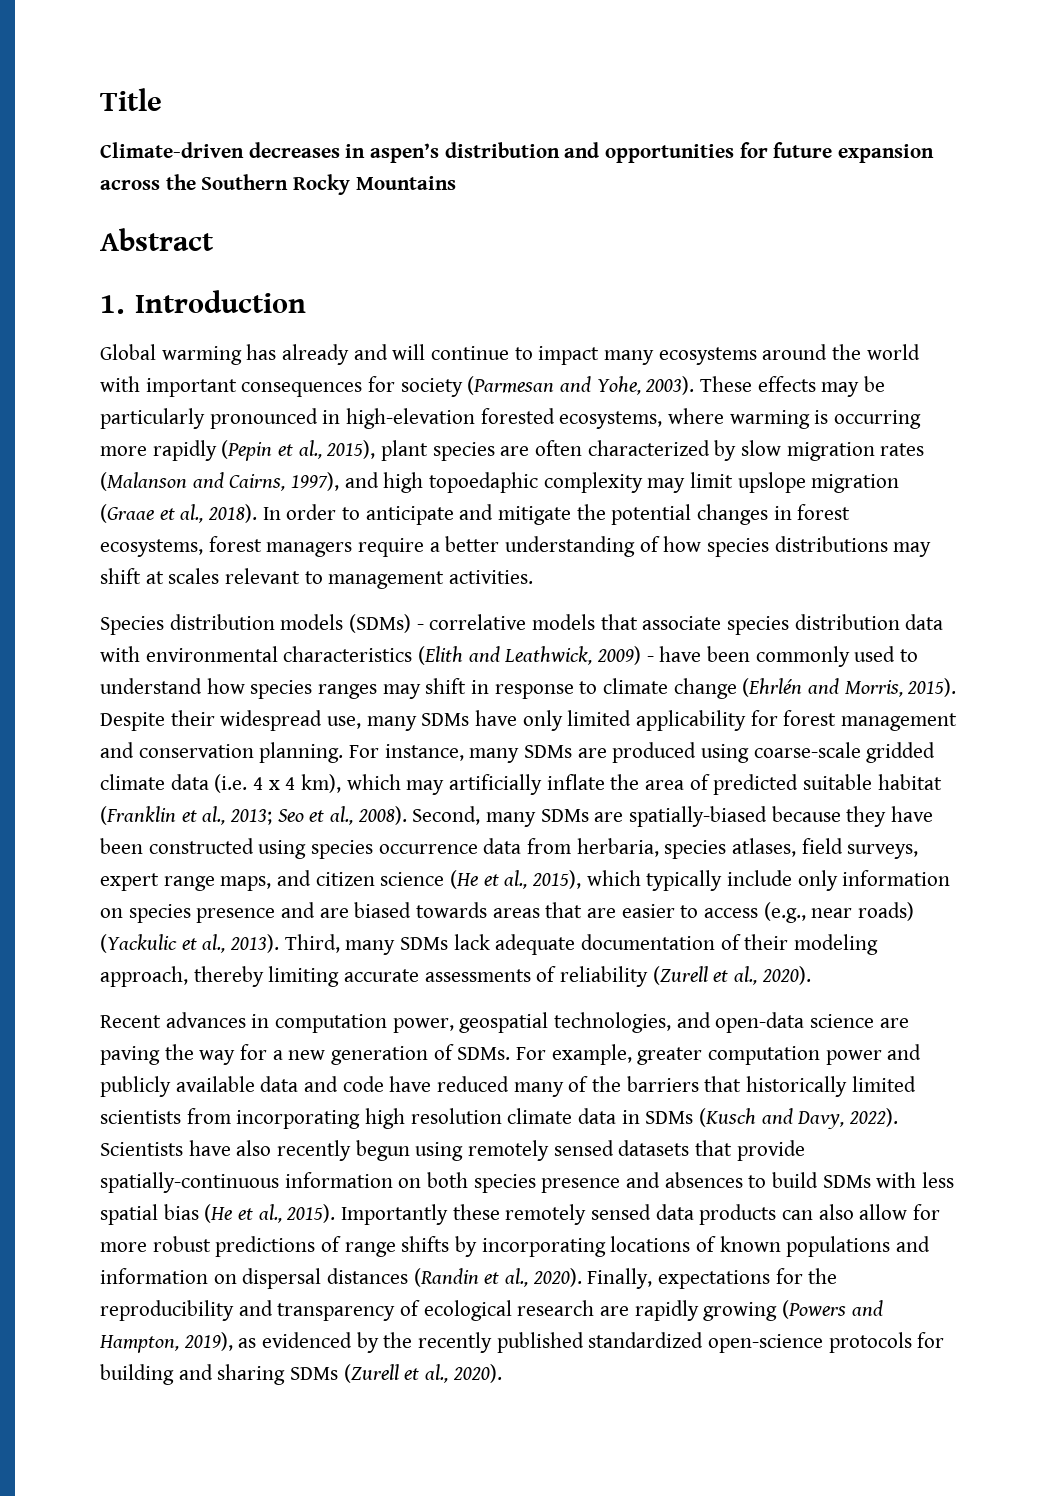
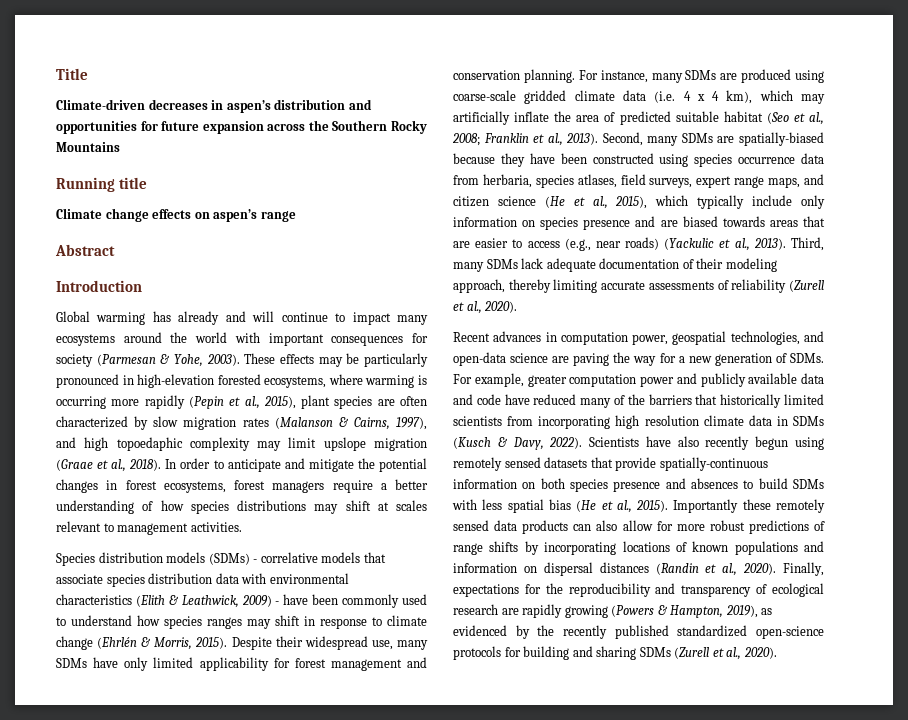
+ Running title
+ Climate change effects on aspen’s range
- 1. Introduction
+ Introduction
- Global warming has already and will continue to impact many ecosystems around the world with important consequences for society (Parmesan and Yohe, 2003).
+ Global warming has already and will continue to impact many ecosystems around the world with important consequences for society (Parmesan & Yohe, 2003).
- These effects may be particularly pronounced in high-elevation forested ecosystems, where warming is occurring more rapidly (Pepin et al., 2015), plant species are often characterized by slow migration rates (Malanson and Cairns, 1997), and high topoedaphic complexity may limit upslope migration (Graae et al., 2018).
+ These effects may be particularly pronounced in high-elevation forested ecosystems, where warming is occurring more rapidly (Pepin et al., 2015), plant species are often characterized by slow migration rates (Malanson & Cairns, 1997), and high topoedaphic complexity may limit upslope migration (Graae et al., 2018).
- Species distribution models (SDMs) - correlative models that associate species distribution data with environmental characteristics (Elith and Leathwick, 2009) - have been commonly used to understand how species ranges may shift in response to climate change (Ehrlén and Morris, 2015).
+ Species distribution models (SDMs) - correlative models that associate species distribution data with environmental characteristics (Elith & Leathwick, 2009) - have been commonly used to understand how species ranges may shift in response to climate change (Ehrlén & Morris, 2015).
- For instance, many SDMs are produced using coarse-scale gridded climate data (i.e. 4 x 4 km), which may artificially inflate the area of predicted suitable habitat (Franklin et al., 2013; Seo et al., 2008).
+ For instance, many SDMs are produced using coarse-scale gridded climate data (i.e. 4 x 4 km), which may artificially inflate the area of predicted suitable habitat (Seo et al., 2008; Franklin et al., 2013).
- For example, greater computation power and publicly available data and code have reduced many of the barriers that historically limited scientists from incorporating high resolution climate data in SDMs (Kusch and Davy, 2022).
+ For example, greater computation power and publicly available data and code have reduced many of the barriers that historically limited scientists from incorporating high resolution climate data in SDMs (Kusch & Davy, 2022).
- Finally, expectations for the reproducibility and transparency of ecological research are rapidly growing (Powers and Hampton, 2019), as evidenced by the recently published standardized open-science protocols for building and sharing SDMs (Zurell et al., 2020).
+ Finally, expectations for the reproducibility and transparency of ecological research are rapidly growing (Powers & Hampton, 2019), as evidenced by the recently published standardized open-science protocols for building and sharing SDMs (Zurell et al., 2020).

